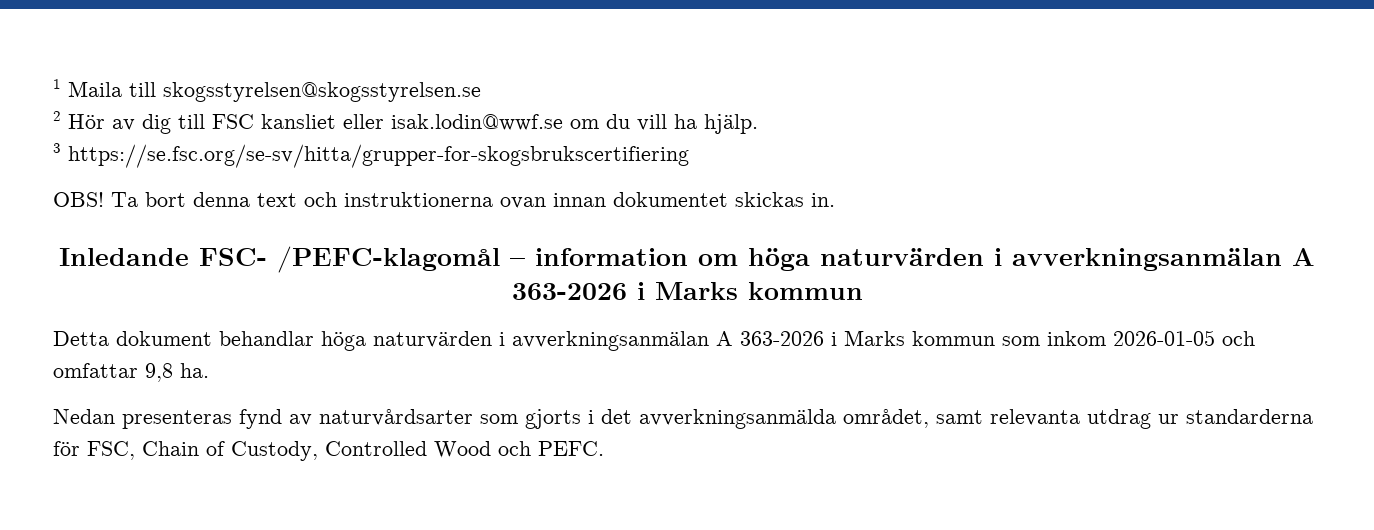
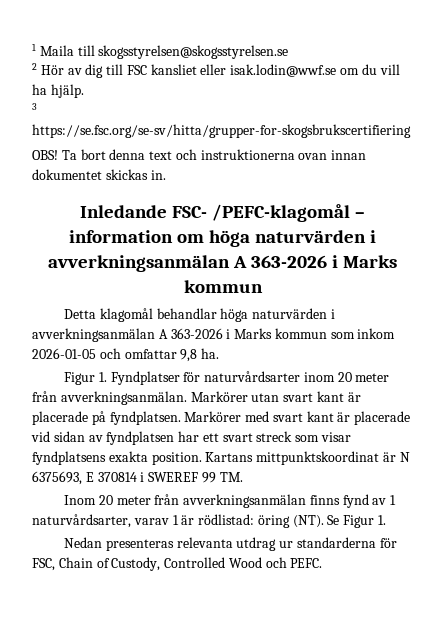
- Detta dokument behandlar höga naturvärden i avverkningsanmälan A 363-2026 i Marks kommun som inkom 2026-01-05 och omfattar 9,8 ha.
+ Detta klagomål behandlar höga naturvärden i avverkningsanmälan A 363-2026 i Marks kommun som inkom 2026-01-05 och omfattar 9,8 ha.
- Nedan presenteras fynd av naturvårdsarter som gjorts i det avverkningsanmälda området, samt relevanta utdrag ur standarderna för FSC, Chain of Custody, Controlled Wood och PEFC.
+ Figur 1. Fyndplatser för naturvårdsarter inom 20 meter från avverkningsanmälan. Markörer utan svart kant är placerade på fyndplatsen. Markörer med svart kant är placerade vid sidan av fyndplatsen har ett svart streck som visar fyndplatsens exakta position. Kartans mittpunktskoordinat är N 6375693, E 370814 i SWEREF 99 TM.
+ Inom 20 meter från avverkningsanmälan finns fynd av 1 naturvårdsarter, varav 1 är rödlistad: öring (NT). Se Figur 1.
+ Nedan presenteras relevanta utdrag ur standarderna för FSC, Chain of Custody, Controlled Wood och PEFC.

